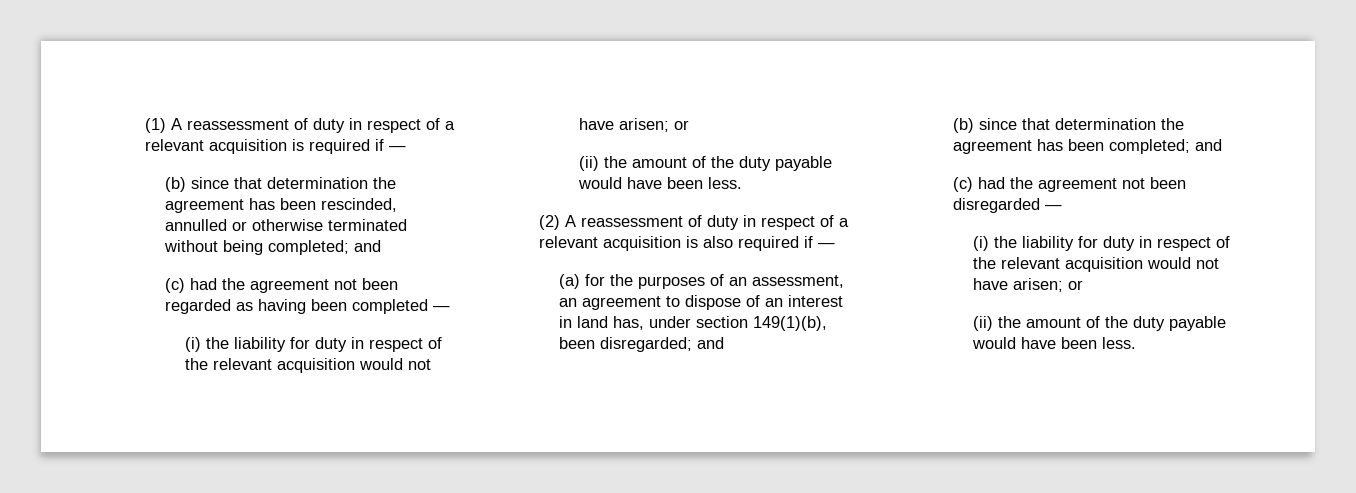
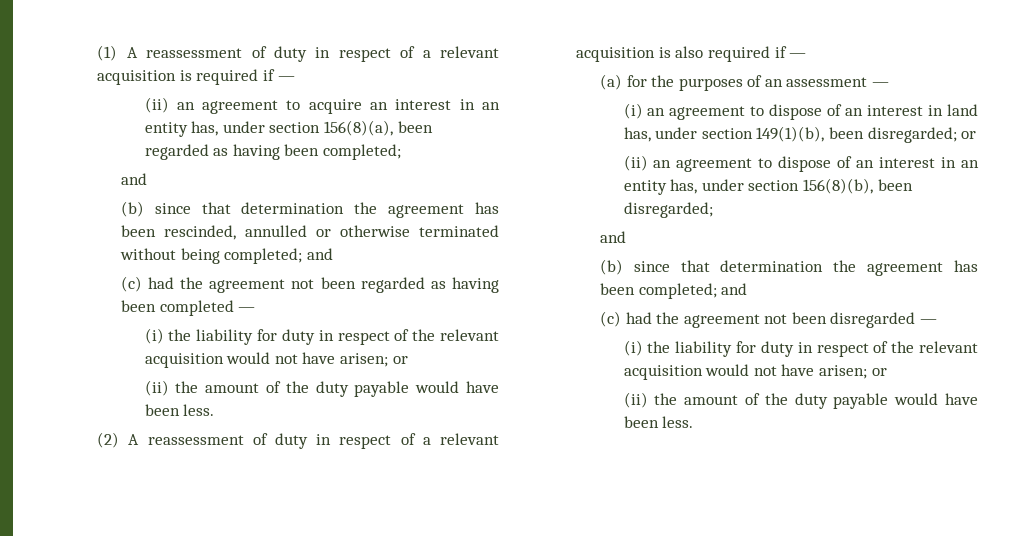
+ (ii) an agreement to acquire an interest in an entity has, under section 156(8)(a), been regarded as having been completed;
+ and
- (a) for the purposes of an assessment, an agreement to dispose of an interest in land has, under section 149(1)(b), been disregarded; and
+ (a) for the purposes of an assessment —
+ (i) an agreement to dispose of an interest in land has, under section 149(1)(b), been disregarded; or
+ (ii) an agreement to dispose of an interest in an entity has, under section 156(8)(b), been disregarded;
+ and

